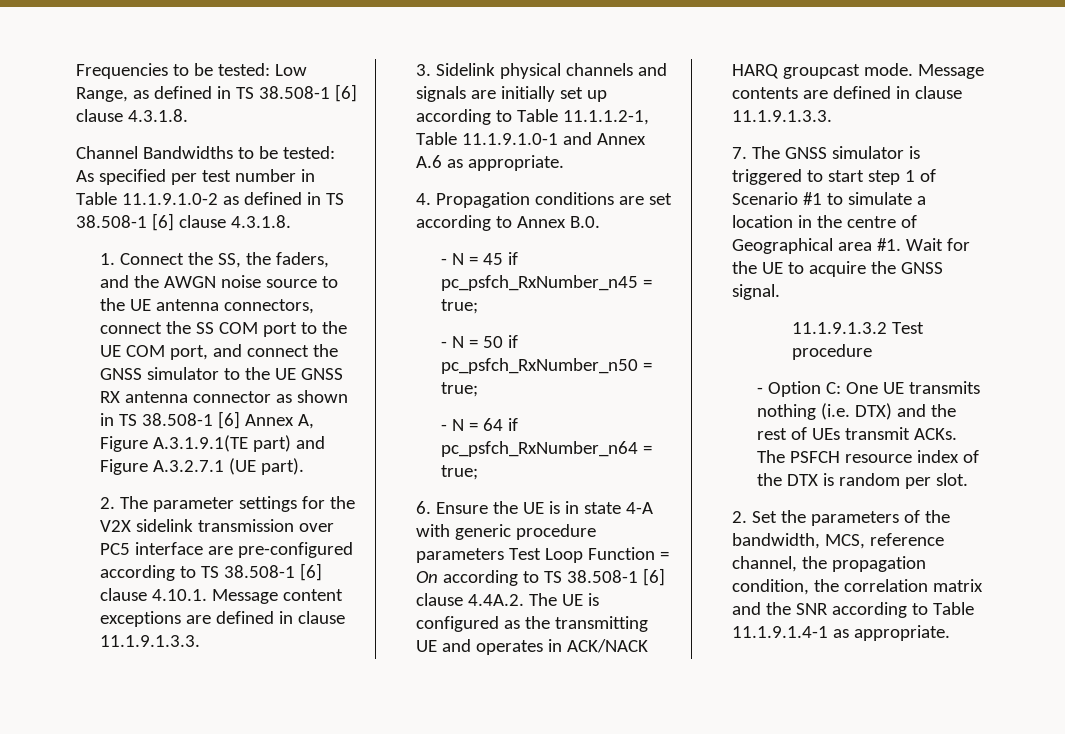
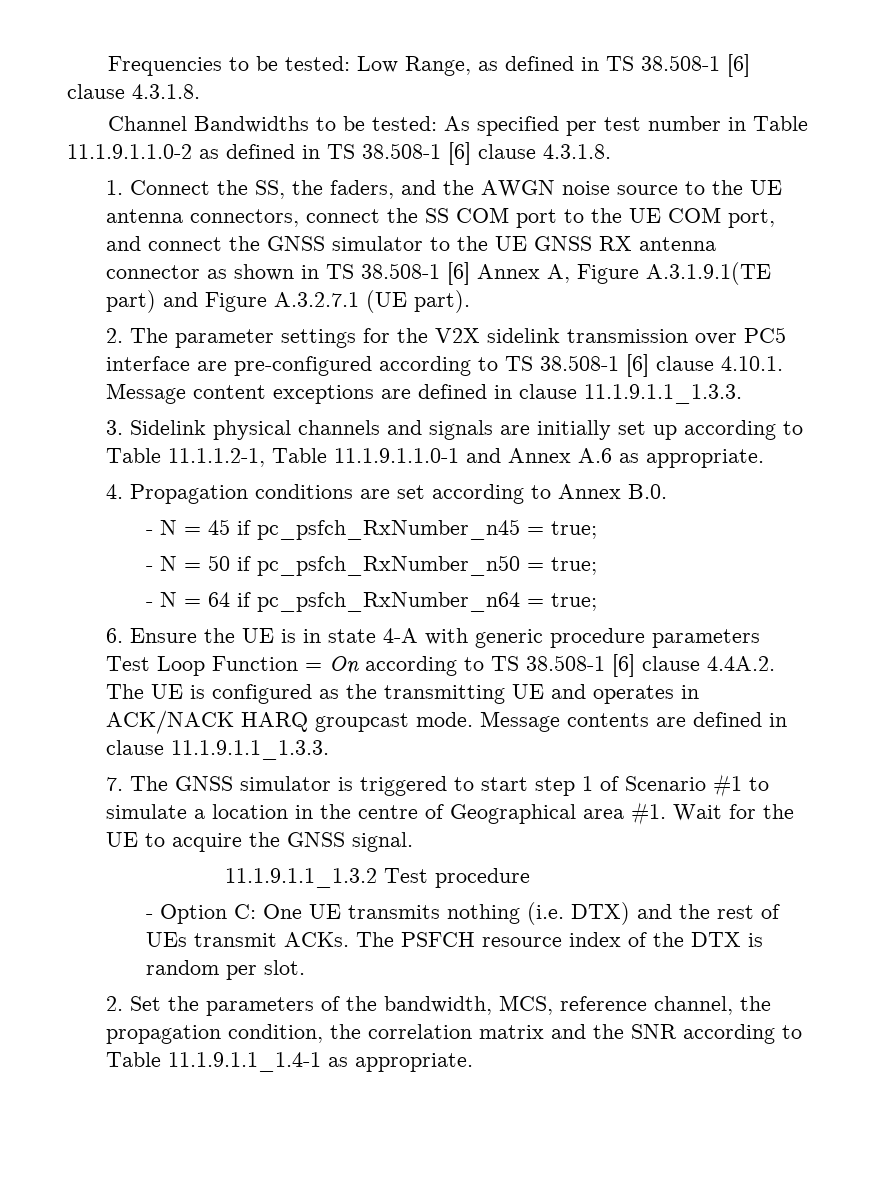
- Channel Bandwidths to be tested: As specified per test number in Table 11.1.9.1.0-2 as defined in TS 38.508-1 [6] clause 4.3.1.8.
+ Channel Bandwidths to be tested: As specified per test number in Table 11.1.9.1.1.0-2 as defined in TS 38.508-1 [6] clause 4.3.1.8.
- 2. The parameter settings for the V2X sidelink transmission over PC5 interface are pre-configured according to TS 38.508-1 [6] clause 4.10.1. Message content exceptions are defined in clause 11.1.9.1.3.3.
+ 2. The parameter settings for the V2X sidelink transmission over PC5 interface are pre-configured according to TS 38.508-1 [6] clause 4.10.1. Message content exceptions are defined in clause 11.1.9.1.1_1.3.3.
- 3. Sidelink physical channels and signals are initially set up according to Table 11.1.1.2-1, Table 11.1.9.1.0-1 and Annex A.6 as appropriate.
+ 3. Sidelink physical channels and signals are initially set up according to Table 11.1.1.2-1, Table 11.1.9.1.1.0-1 and Annex A.6 as appropriate.
- Message contents are defined in clause 11.1.9.1.3.3.
+ Message contents are defined in clause 11.1.9.1.1_1.3.3.
- 11.1.9.1.3.2 Test procedure
+ 11.1.9.1.1_1.3.2 Test procedure
- 2. Set the parameters of the bandwidth, MCS, reference channel, the propagation condition, the correlation matrix and the SNR according to Table 11.1.9.1.4-1 as appropriate.
+ 2. Set the parameters of the bandwidth, MCS, reference channel, the propagation condition, the correlation matrix and the SNR according to Table 11.1.9.1.1_1.4-1 as appropriate.

